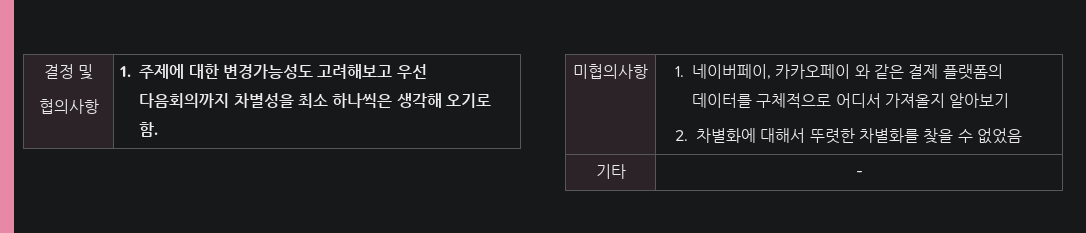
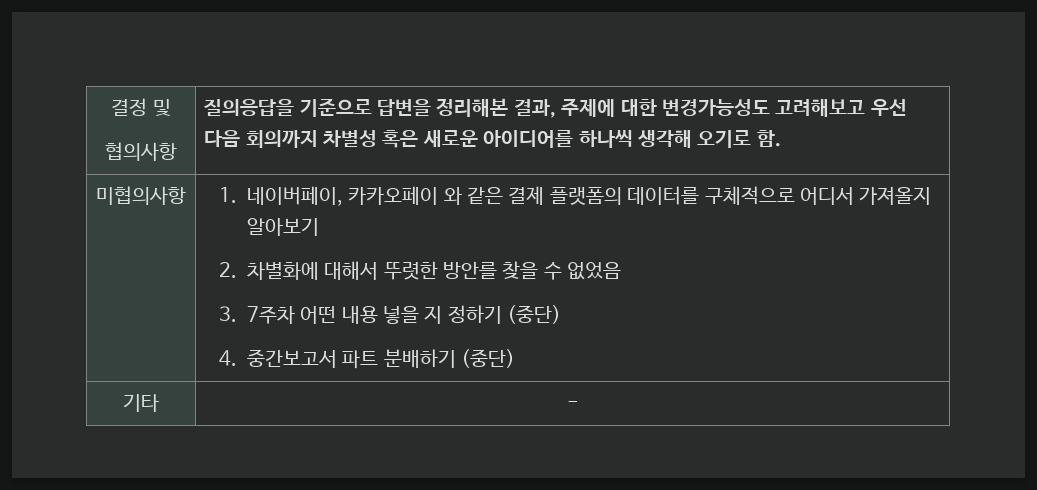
  결정 및
- 협의사항 | 1. 주제에 대한 변경가능성도 고려해보고 우선 다음회의까지 차별성을 최소 하나씩은 생각해 오기로 함.
+ 협의사항 | 질의응답을 기준으로 답변을 정리해본 결과, 주제에 대한 변경가능성도 고려해보고 우선 다음 회의까지 차별성 혹은 새로운 아이디어를 하나씩 생각해 오기로 함.
  미협의사항 | 1. 네이버페이, 카카오페이 와 같은 결제 플랫폼의 데이터를 구체적으로 어디서 가져올지 알아보기
- 2. 차별화에 대해서 뚜렷한 차별화를 찾을 수 없었음
+ 2. 차별화에 대해서 뚜렷한 방안를 찾을 수 없었음
+ 3. 7주차 어떤 내용 넣을 지 정하기 (중단)
+ 4. 중간보고서 파트 분배하기 (중단)

